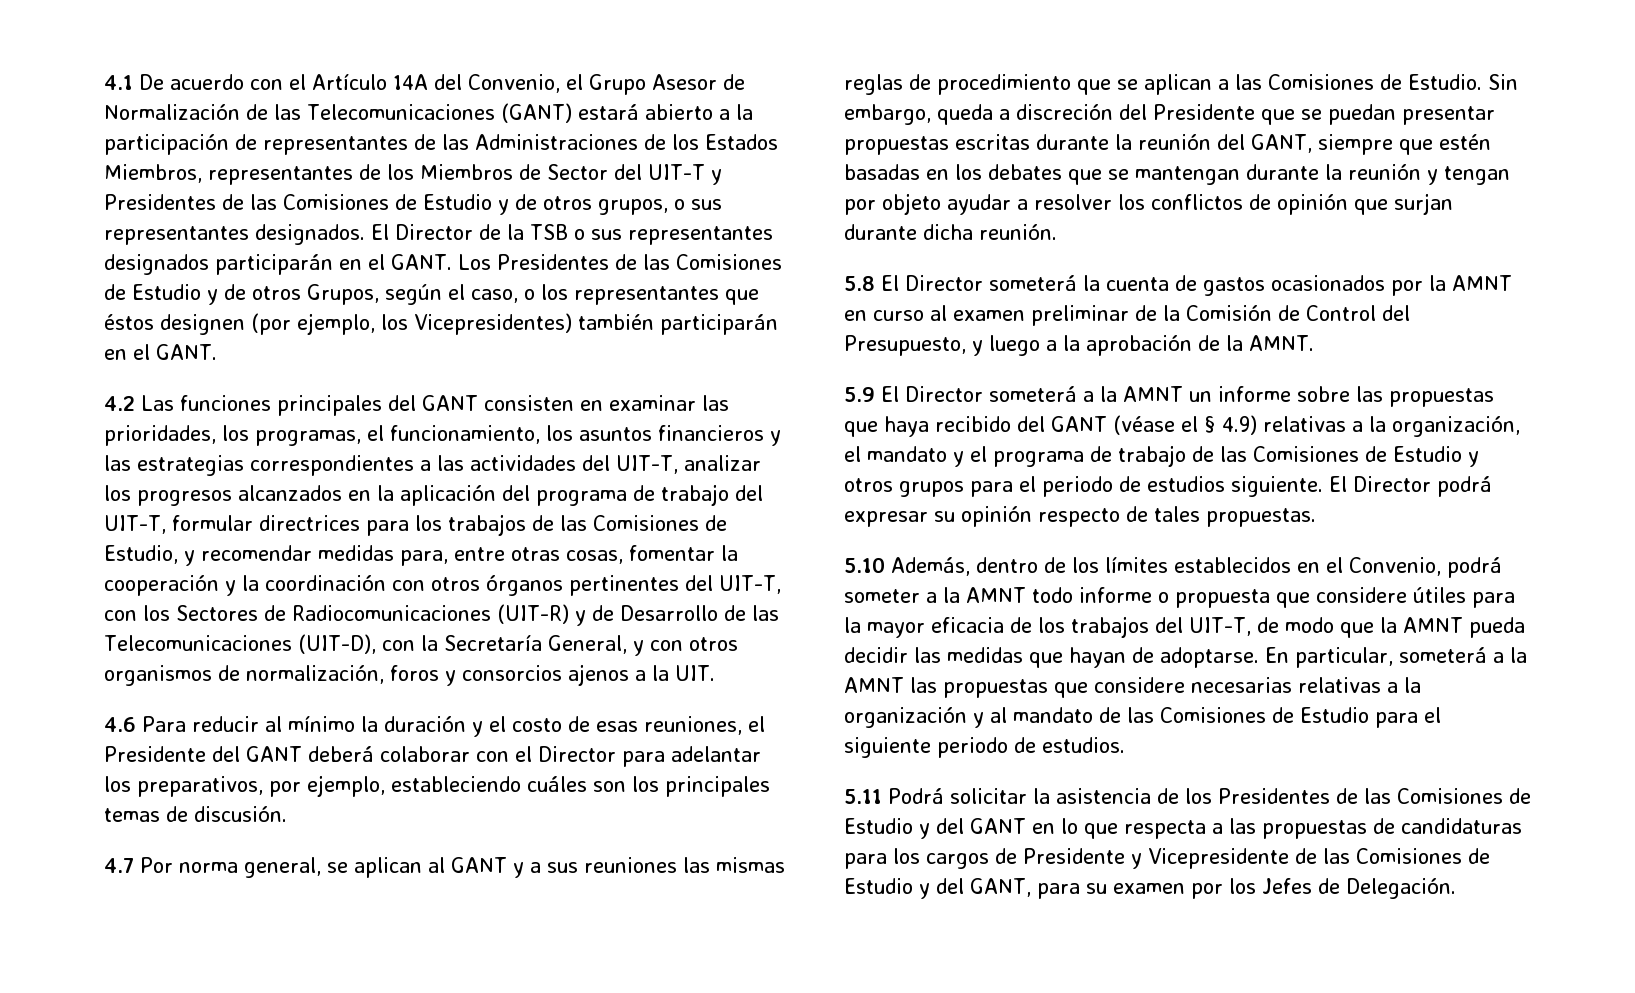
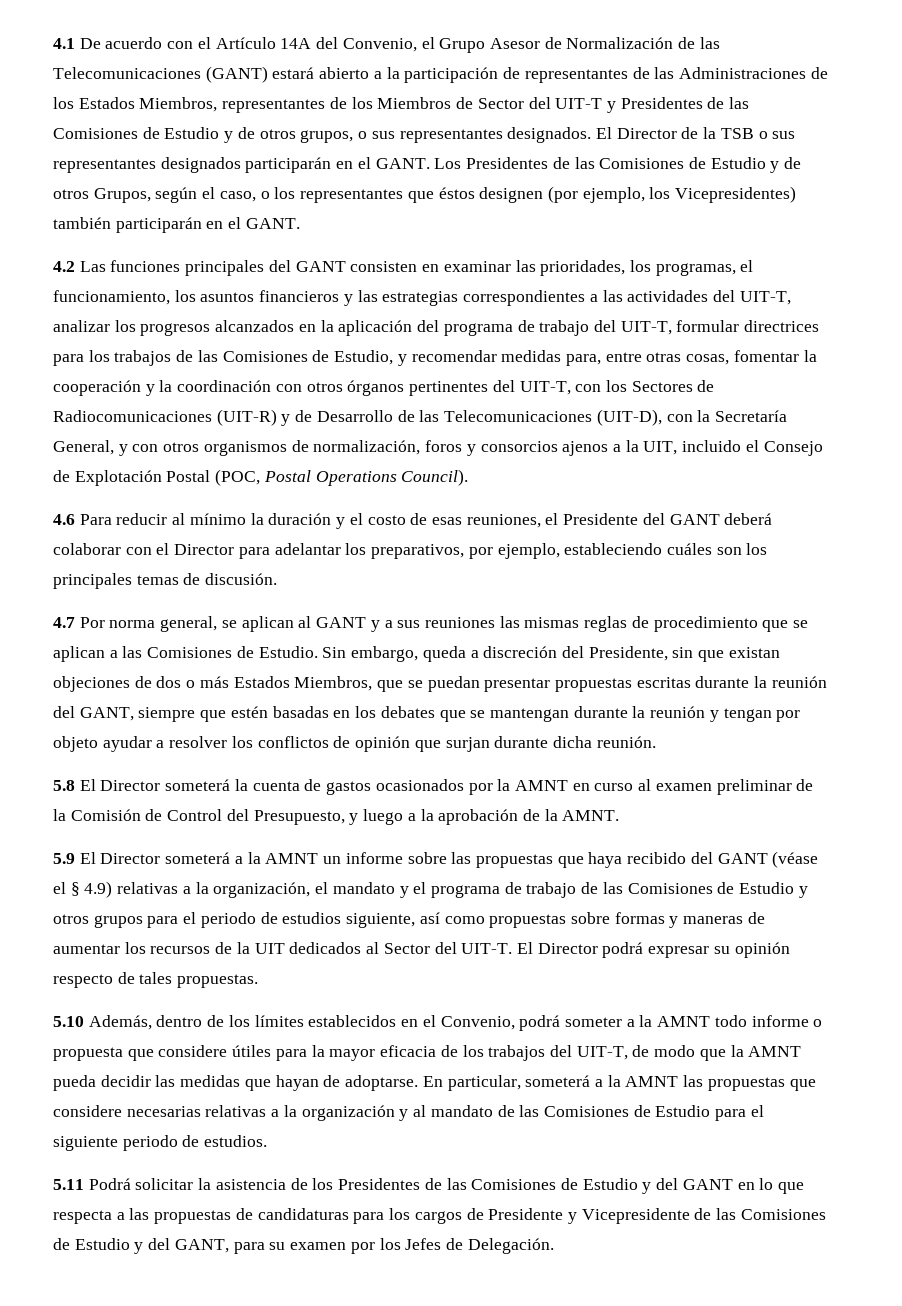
- 4.2 Las funciones principales del GANT consisten en examinar las prioridades, los programas, el funcionamiento, los asuntos financieros y las estrategias correspondientes a las actividades del UIT-T, analizar los progresos alcanzados en la aplicación del programa de trabajo del UIT-T, formular directrices para los trabajos de las Comisiones de Estudio, y recomendar medidas para, entre otras cosas, fomentar la cooperación y la coordinación con otros órganos pertinentes del UIT-T, con los Sectores de Radiocomunicaciones (UIT-R) y de Desarrollo de las Telecomunicaciones (UIT-D), con la Secretaría General, y con otros organismos de normalización, foros y consorcios ajenos a la UIT.
+ 4.2 Las funciones principales del GANT consisten en examinar las prioridades, los programas, el funcionamiento, los asuntos financieros y las estrategias correspondientes a las actividades del UIT-T, analizar los progresos alcanzados en la aplicación del programa de trabajo del UIT-T, formular directrices para los trabajos de las Comisiones de Estudio, y recomendar medidas para, entre otras cosas, fomentar la cooperación y la coordinación con otros órganos pertinentes del UIT-T, con los Sectores de Radiocomunicaciones (UIT-R) y de Desarrollo de las Telecomunicaciones (UIT-D), con la Secretaría General, y con otros organismos de normalización, foros y consorcios ajenos a la UIT, incluido el Consejo de Explotación Postal (POC, Postal Operations Council).
- Sin embargo, queda a discreción del Presidente que se puedan presentar propuestas escritas durante la reunión del GANT, siempre que estén basadas en los debates que se mantengan durante la reunión y tengan por objeto ayudar a resolver los conflictos de opinión que surjan durante dicha reunión.
+ Sin embargo, queda a discreción del Presidente, sin que existan objeciones de dos o más Estados Miembros, que se puedan presentar propuestas escritas durante la reunión del GANT, siempre que estén basadas en los debates que se mantengan durante la reunión y tengan por objeto ayudar a resolver los conflictos de opinión que surjan durante dicha reunión.
- 5.9 El Director someterá a la AMNT un informe sobre las propuestas que haya recibido del GANT (véase el § 4.9) relativas a la organización, el mandato y el programa de trabajo de las Comisiones de Estudio y otros grupos para el periodo de estudios siguiente.
+ 5.9 El Director someterá a la AMNT un informe sobre las propuestas que haya recibido del GANT (véase el § 4.9) relativas a la organización, el mandato y el programa de trabajo de las Comisiones de Estudio y otros grupos para el periodo de estudios siguiente, así como propuestas sobre formas y maneras de aumentar los recursos de la UIT dedicados al Sector del UIT-T.

